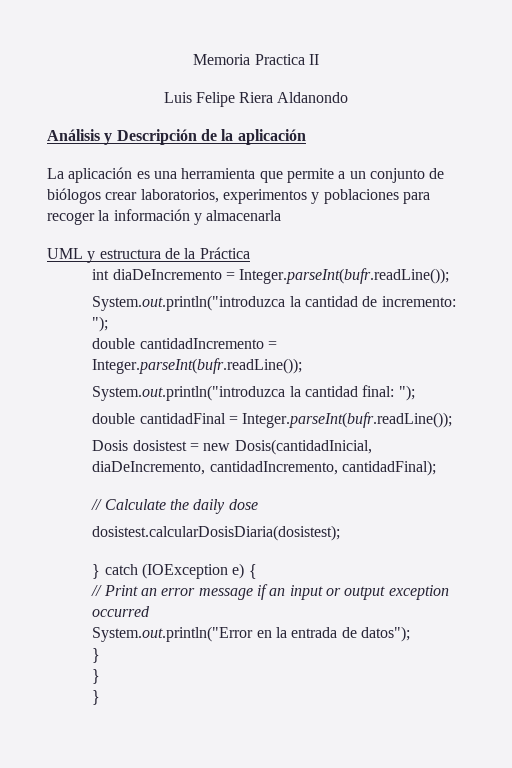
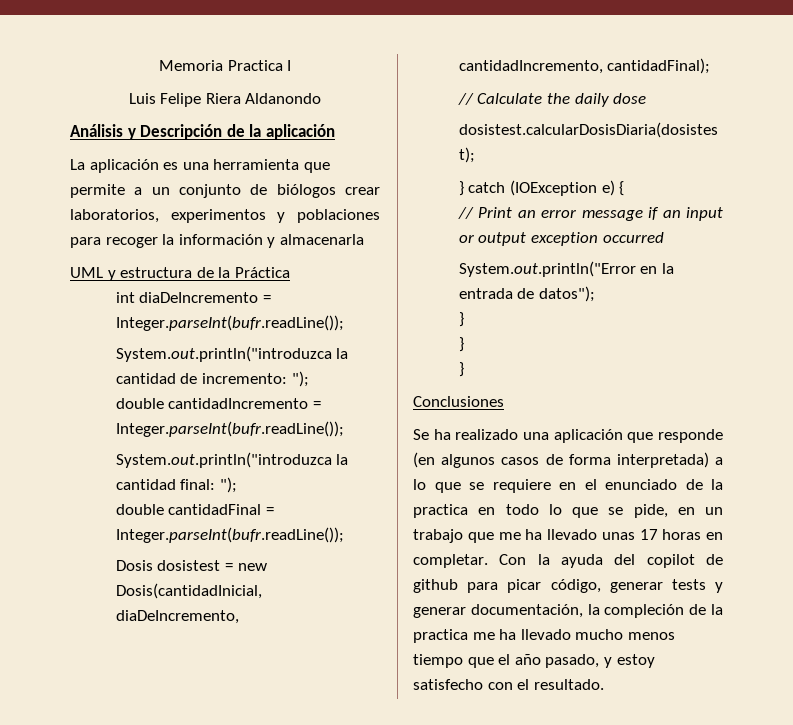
- Memoria Practica II
+ Memoria Practica I
+ Conclusiones
+ Se ha realizado una aplicación que responde (en algunos casos de forma interpretada) a lo que se requiere en el enunciado de la practica en todo lo que se pide, en un trabajo que me ha llevado unas 17 horas en completar. Con la ayuda del copilot de github para picar código, generar tests y generar documentación, la compleción de la practica me ha llevado mucho menos tiempo que el año pasado, y estoy satisfecho con el resultado.

